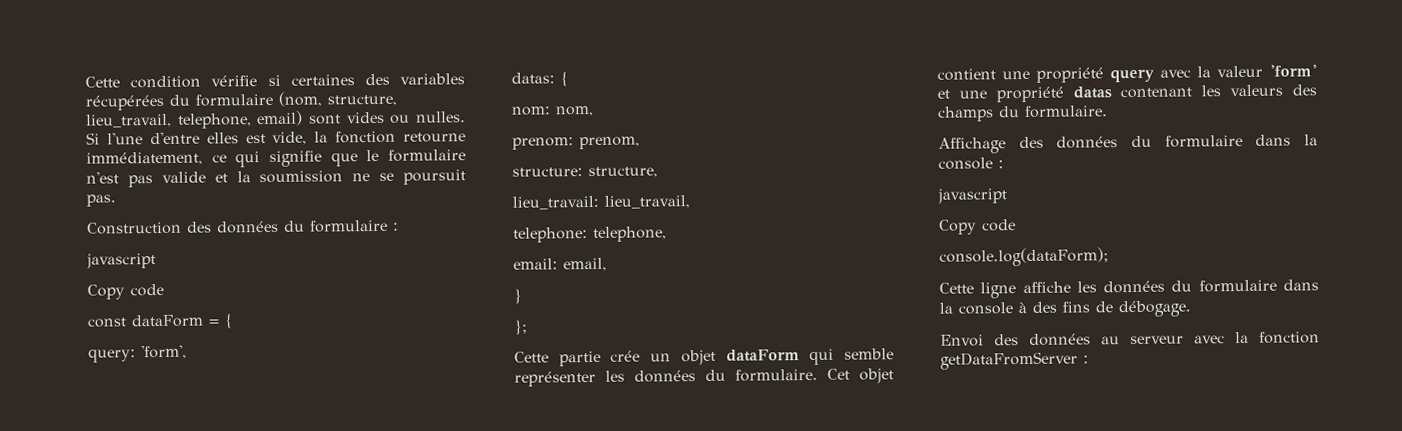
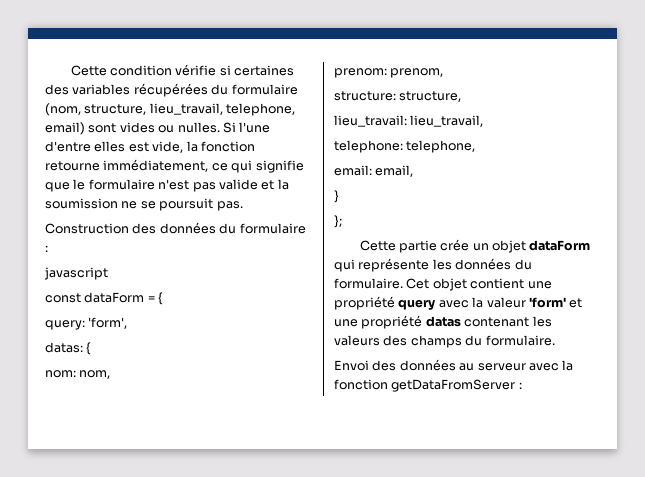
  Construction des données du formulaire :
  javascript
- Copy code
- Cette partie crée un objet dataForm qui semble représenter les données du formulaire.
+ Cette partie crée un objet dataForm qui représente les données du formulaire.
- Affichage des données du formulaire dans la console :
- javascript
- Copy code
- console.log(dataForm);
- Cette ligne affiche les données du formulaire dans la console à des fins de débogage.

